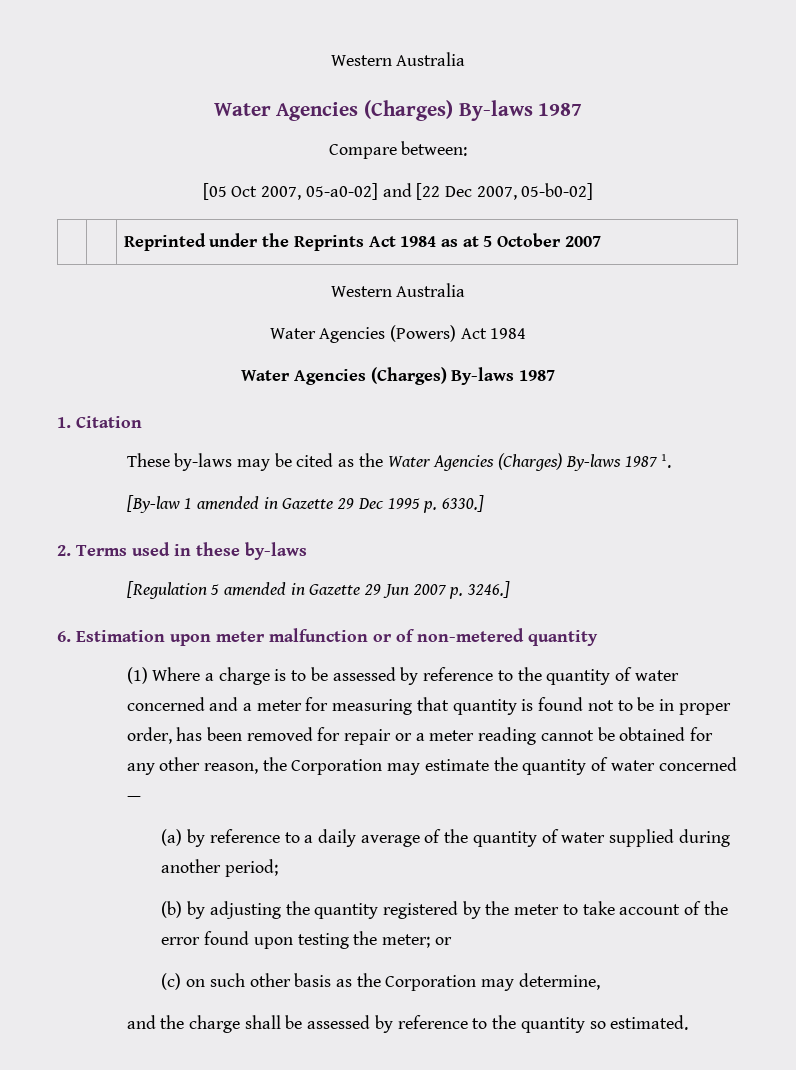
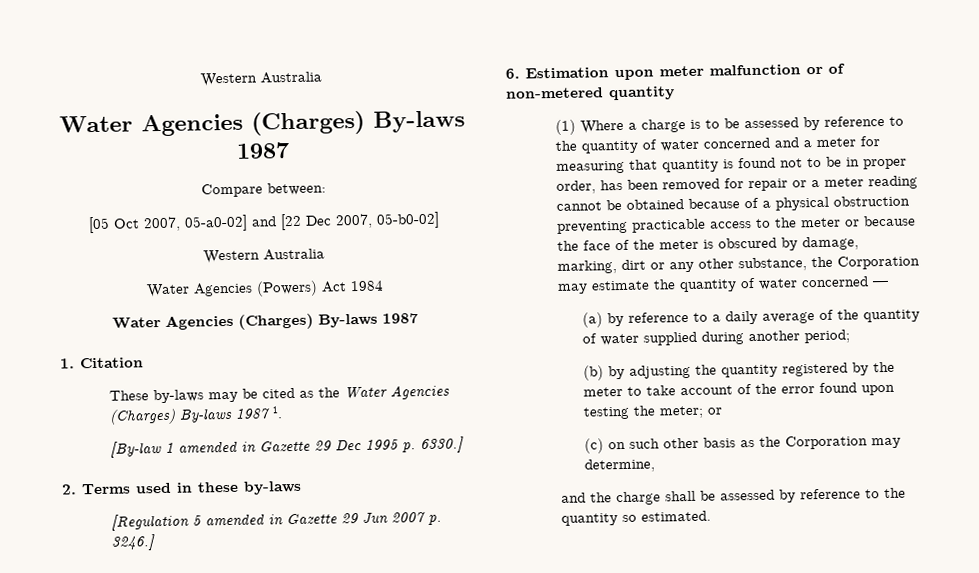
- | | Reprinted under the Reprints Act 1984 as at 5 October 2007
- (1) Where a charge is to be assessed by reference to the quantity of water concerned and a meter for measuring that quantity is found not to be in proper order, has been removed for repair or a meter reading cannot be obtained for any other reason, the Corporation may estimate the quantity of water concerned —
+ (1) Where a charge is to be assessed by reference to the quantity of water concerned and a meter for measuring that quantity is found not to be in proper order, has been removed for repair or a meter reading cannot be obtained because of a physical obstruction preventing practicable access to the meter or because the face of the meter is obscured by damage, marking, dirt or any other substance, the Corporation may estimate the quantity of water concerned —

